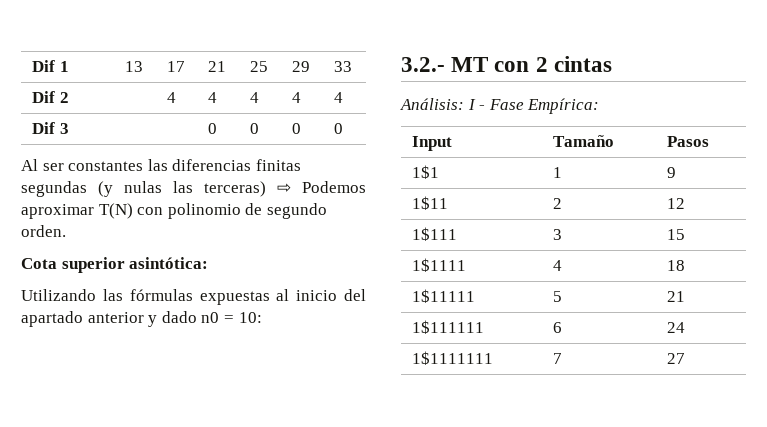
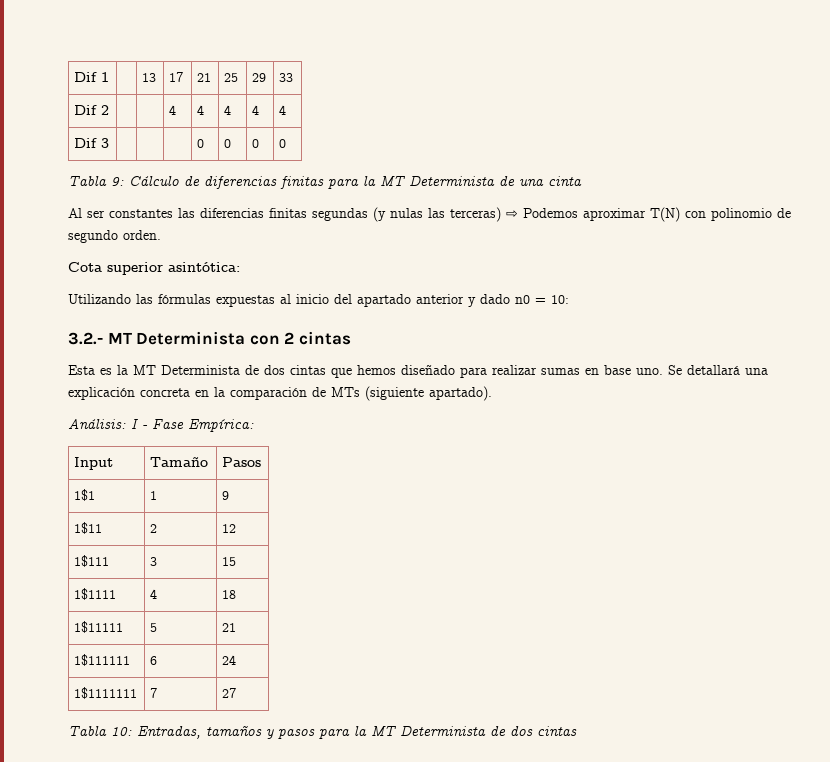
+ Tabla 9: Cálculo de diferencias finitas para la MT Determinista de una cinta
- 3.2.- MT con 2 cintas
+ 3.2.- MT Determinista con 2 cintas
+ Esta es la MT Determinista de dos cintas que hemos diseñado para realizar sumas en base uno. Se detallará una explicación concreta en la comparación de MTs (siguiente apartado).
+ Tabla 10: Entradas, tamaños y pasos para la MT Determinista de dos cintas

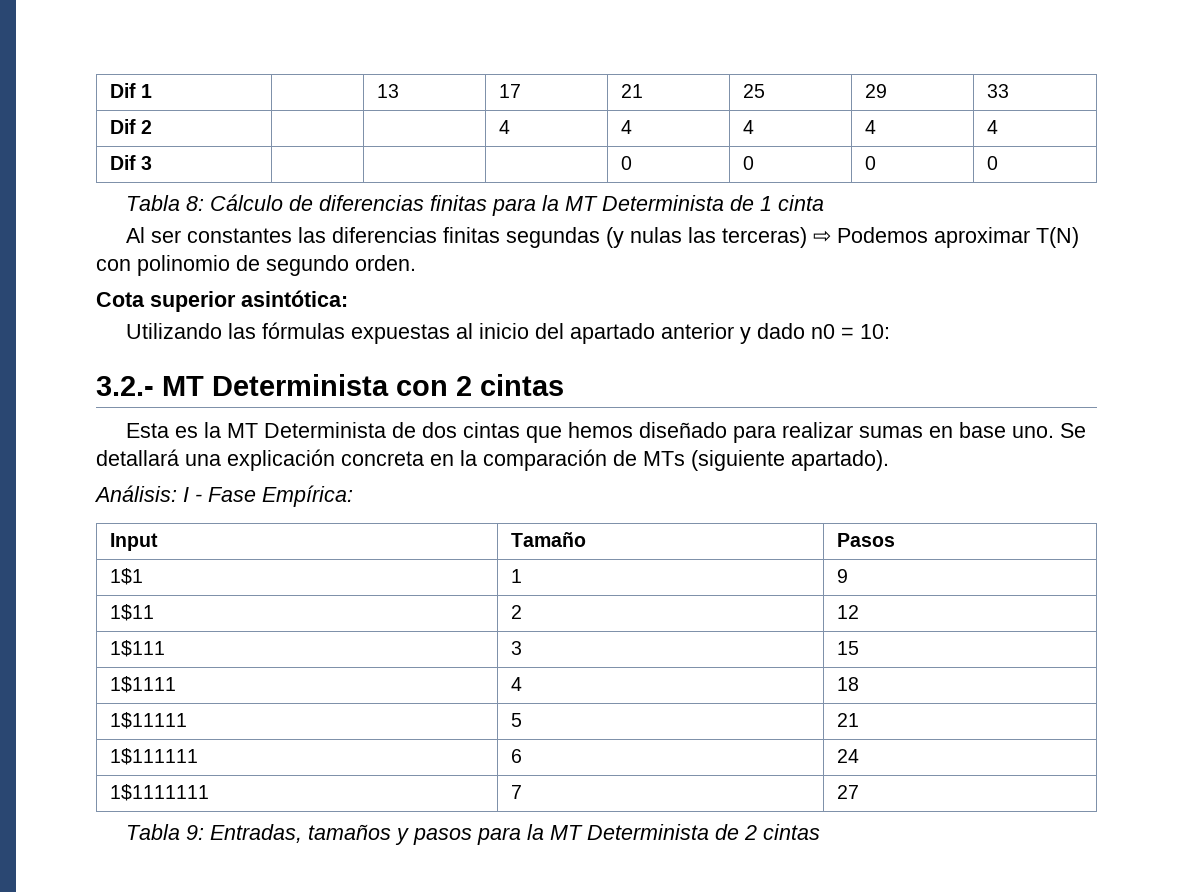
- Tabla 9: Cálculo de diferencias finitas para la MT Determinista de una cinta
+ Tabla 8: Cálculo de diferencias finitas para la MT Determinista de 1 cinta
- Tabla 10: Entradas, tamaños y pasos para la MT Determinista de dos cintas
+ Tabla 9: Entradas, tamaños y pasos para la MT Determinista de 2 cintas

